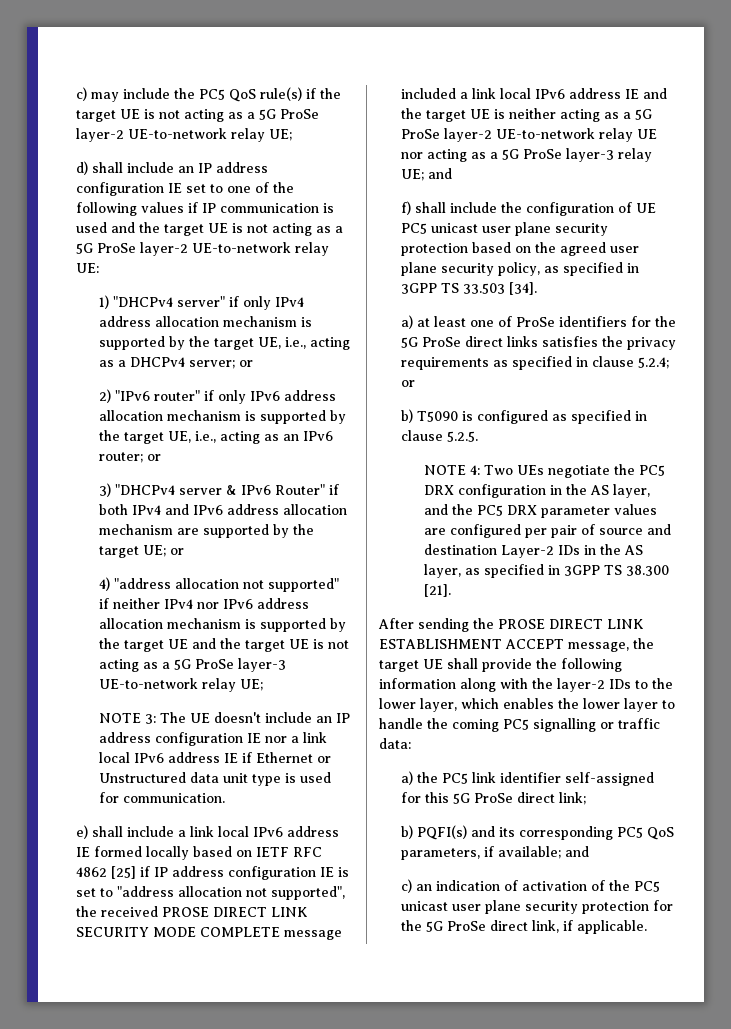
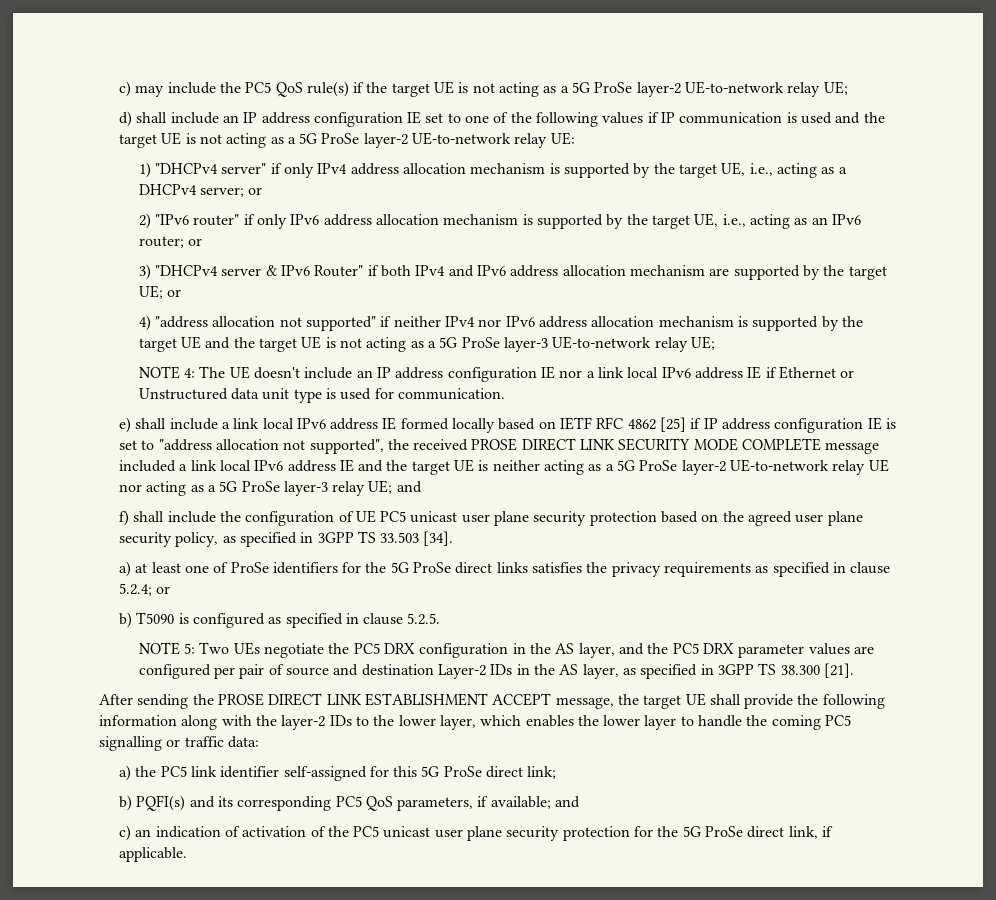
- NOTE 3: The UE doesn't include an IP address configuration IE nor a link local IPv6 address IE if Ethernet or Unstructured data unit type is used for communication.
+ NOTE 4: The UE doesn't include an IP address configuration IE nor a link local IPv6 address IE if Ethernet or Unstructured data unit type is used for communication.
- NOTE 4: Two UEs negotiate the PC5 DRX configuration in the AS layer, and the PC5 DRX parameter values are configured per pair of source and destination Layer-2 IDs in the AS layer, as specified in 3GPP TS 38.300 [21].
+ NOTE 5: Two UEs negotiate the PC5 DRX configuration in the AS layer, and the PC5 DRX parameter values are configured per pair of source and destination Layer-2 IDs in the AS layer, as specified in 3GPP TS 38.300 [21].

